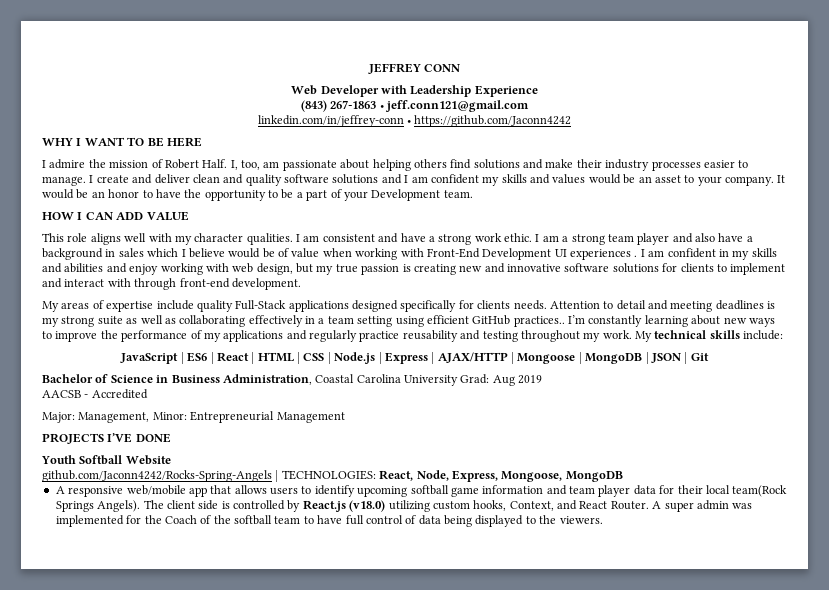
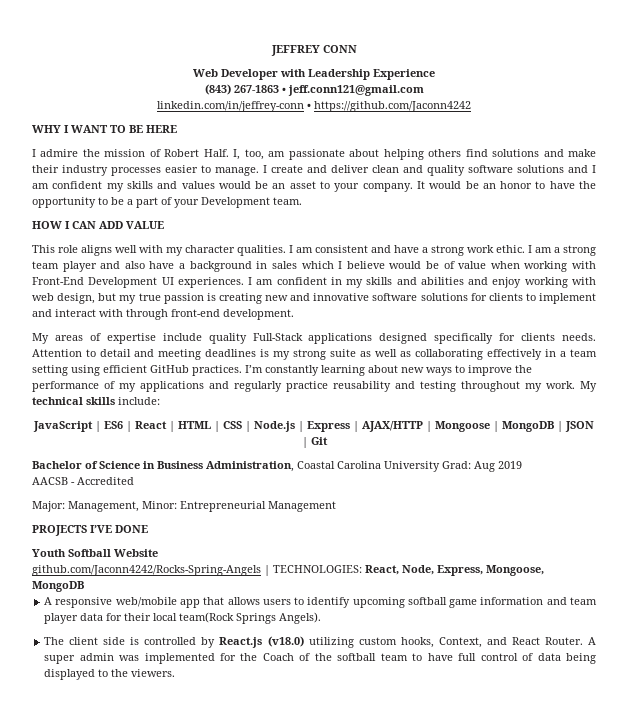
- I am a strong team player and also have a background in sales which I believe would be of value when working with Front-End Development UI experiences .
+ I am a strong team player and also have a background in sales which I believe would be of value when working with Front-End Development UI experiences.
- Attention to detail and meeting deadlines is my strong suite as well as collaborating effectively in a team setting using efficient GitHub practices..
+ Attention to detail and meeting deadlines is my strong suite as well as collaborating effectively in a team setting using efficient GitHub practices.
- A responsive web/mobile app that allows users to identify upcoming softball game information and team player data for their local team(Rock Springs Angels). The client side is controlled by React.js (v18.0) utilizing custom hooks, Context, and React Router.
+ A responsive web/mobile app that allows users to identify upcoming softball game information and team player data for their local team(Rock Springs Angels).
+ The client side is controlled by React.js (v18.0) utilizing custom hooks, Context, and React Router.

